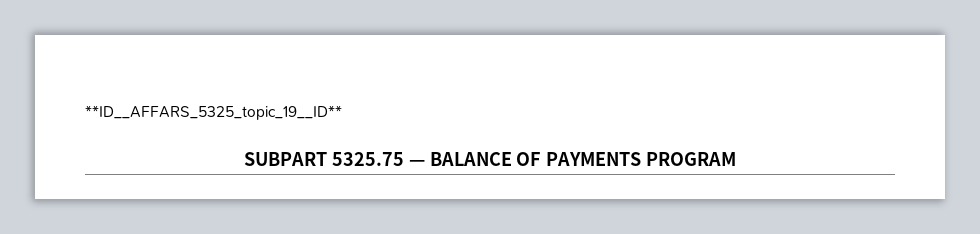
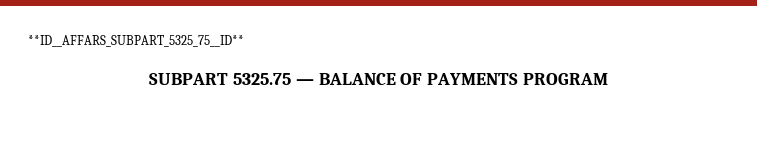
- **ID__AFFARS_5325_topic_19__ID**
+ **ID__AFFARS_SUBPART_5325_75__ID**

